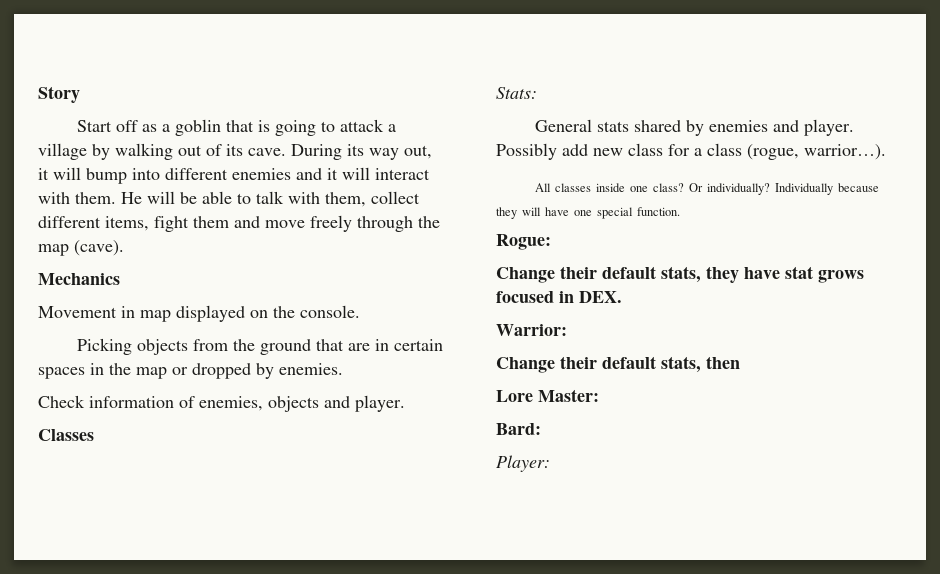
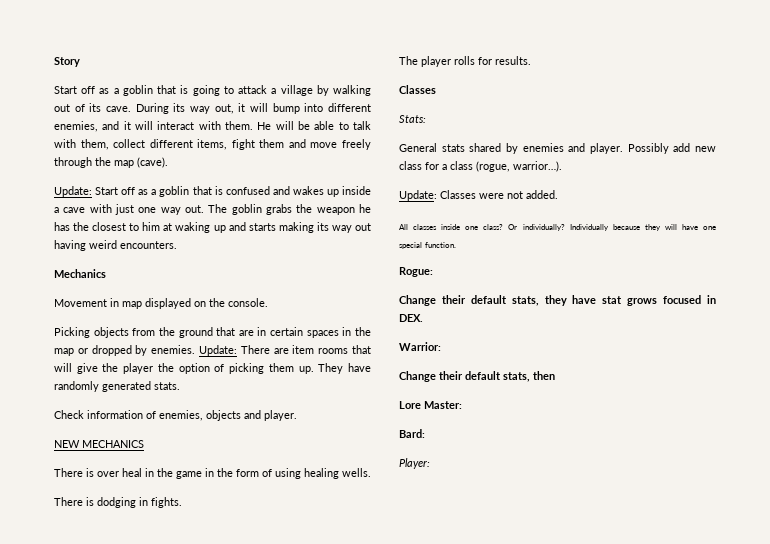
- During its way out, it will bump into different enemies and it will interact with them.
+ During its way out, it will bump into different enemies, and it will interact with them.
+ Update: Start off as a goblin that is confused and wakes up inside a cave with just one way out. The goblin grabs the weapon he has the closest to him at waking up and starts making its way out having weird encounters.
+ Update: There are item rooms that will give the player the option of picking them up. They have randomly generated stats.
+ NEW MECHANICS
+ There is over heal in the game in the form of using healing wells.
+ There is dodging in fights.
+ The player rolls for results.
+ Update: Classes were not added.

